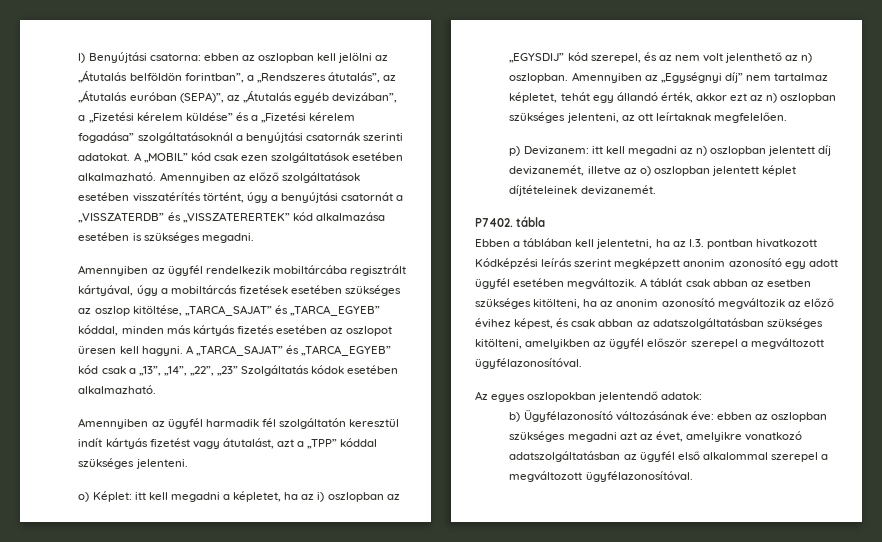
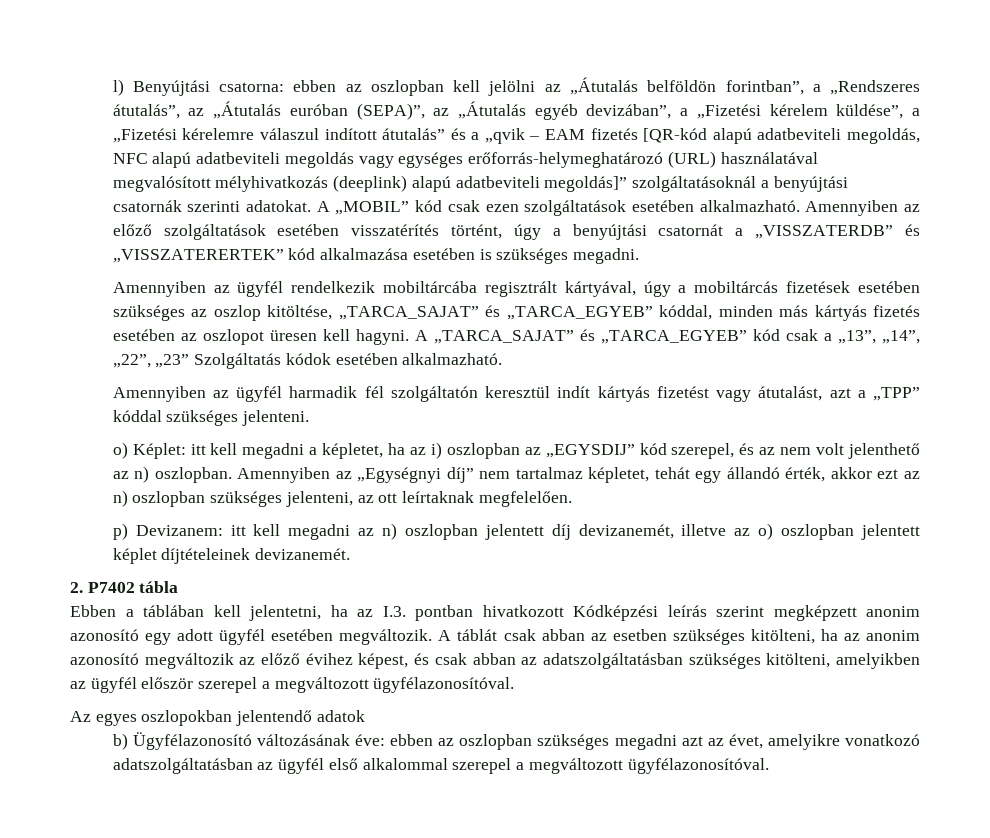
- l) Benyújtási csatorna: ebben az oszlopban kell jelölni az „Átutalás belföldön forintban”, a „Rendszeres átutalás”, az „Átutalás euróban (SEPA)”, az „Átutalás egyéb devizában”, a „Fizetési kérelem küldése” és a „Fizetési kérelem fogadása” szolgáltatásoknál a benyújtási csatornák szerinti adatokat.
+ l) Benyújtási csatorna: ebben az oszlopban kell jelölni az „Átutalás belföldön forintban”, a „Rendszeres átutalás”, az „Átutalás euróban (SEPA)”, az „Átutalás egyéb devizában”, a „Fizetési kérelem küldése”, a „Fizetési kérelemre válaszul indított átutalás” és a „qvik – EAM fizetés [QR-kód alapú adatbeviteli megoldás, NFC alapú adatbeviteli megoldás vagy egységes erőforrás-helymeghatározó (URL) használatával megvalósított mélyhivatkozás (deeplink) alapú adatbeviteli megoldás]” szolgáltatásoknál a benyújtási csatornák szerinti adatokat.
- P7402. tábla
+ 2. P7402 tábla
- Az egyes oszlopokban jelentendő adatok:
+ Az egyes oszlopokban jelentendő adatok

